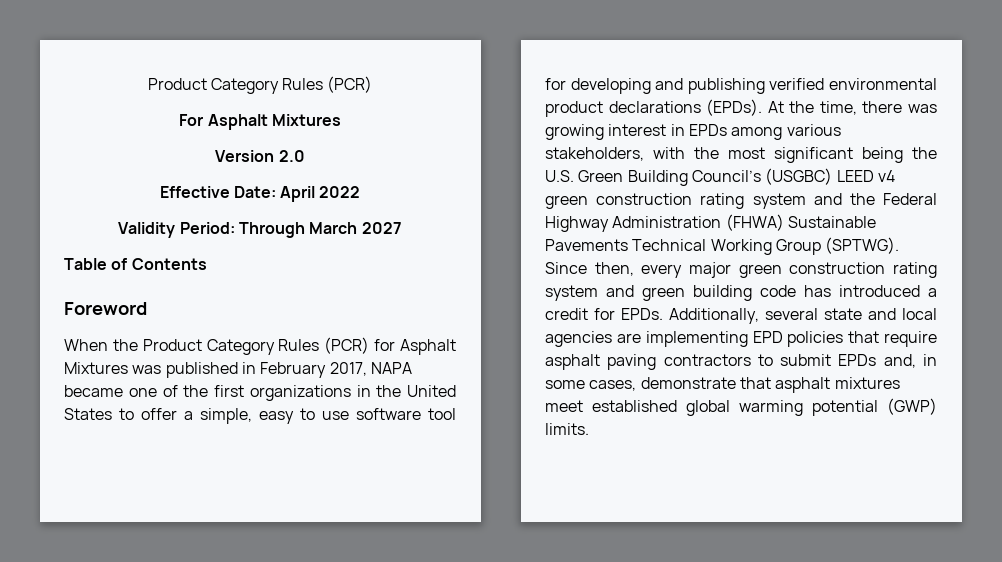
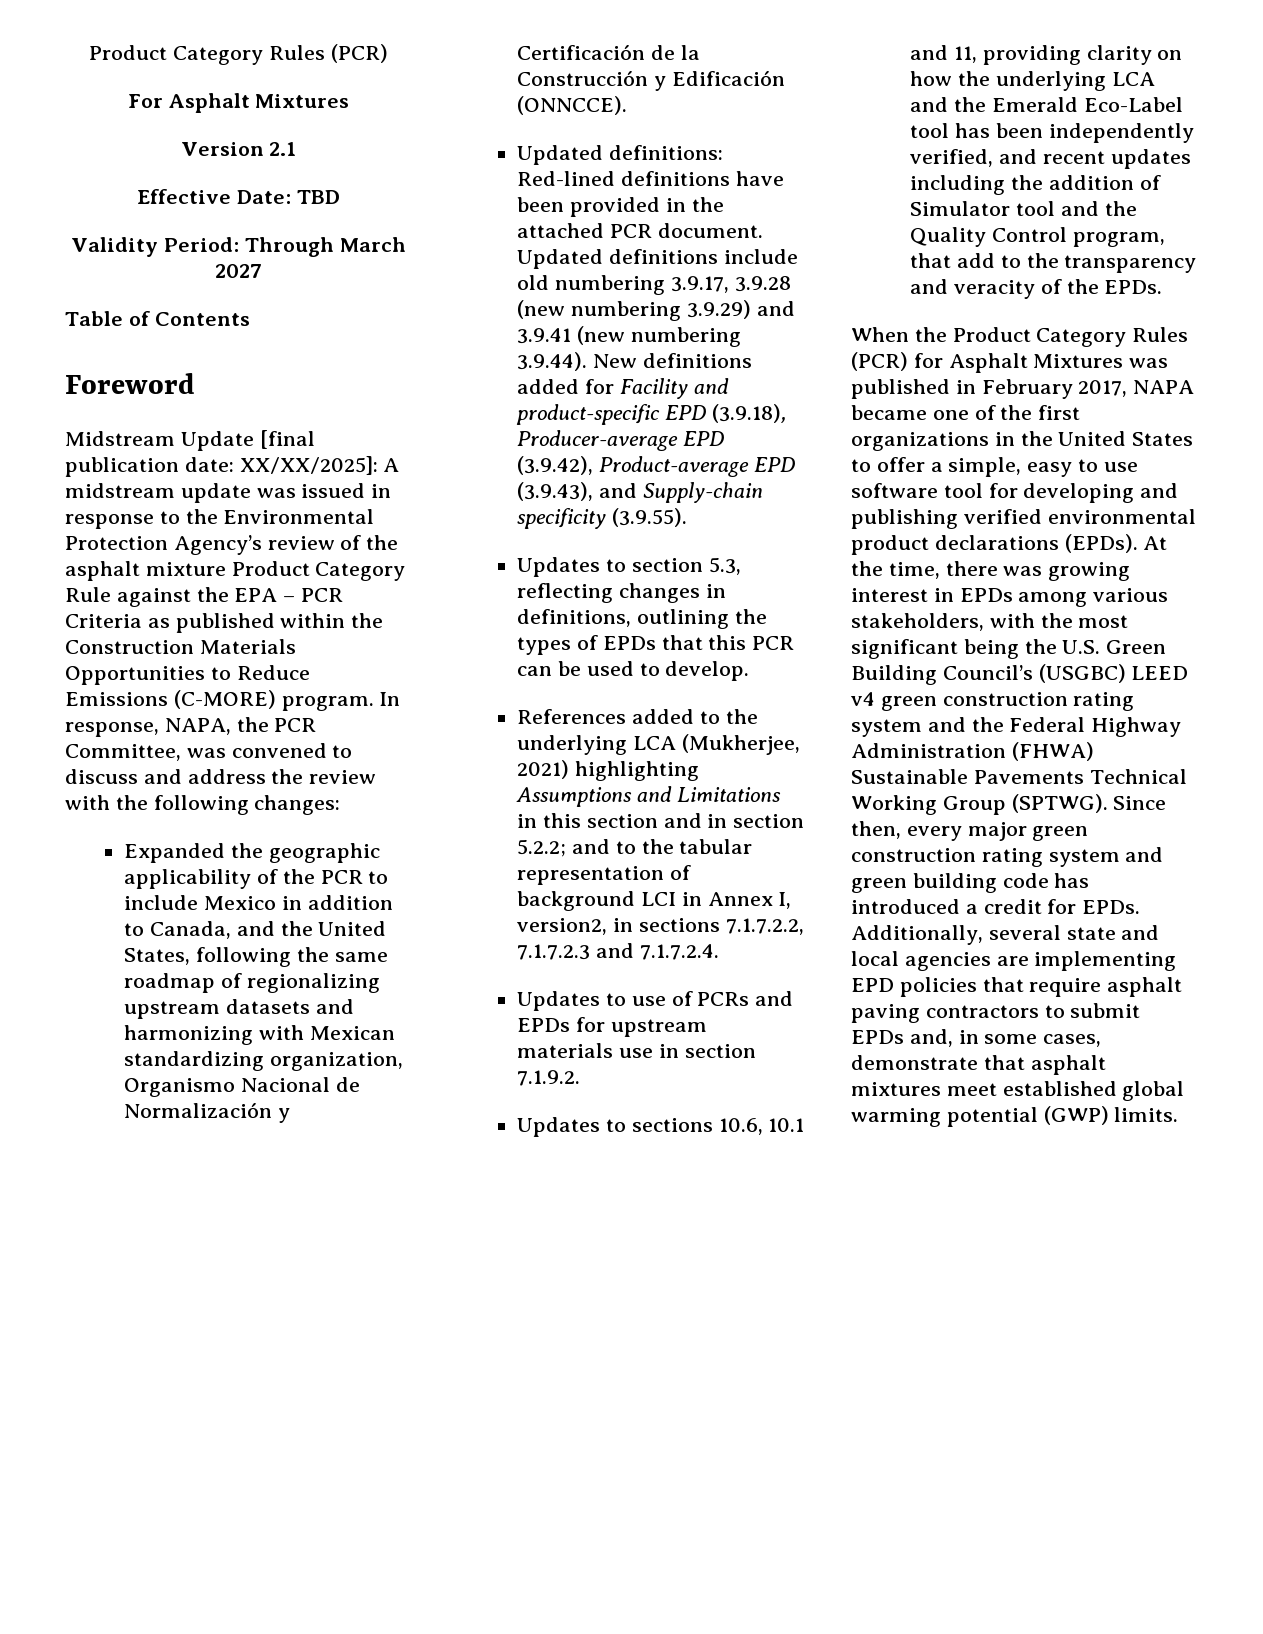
- Version 2.0
+ Version 2.1
- Effective Date: April 2022
+ Effective Date: TBD
+ Midstream Update [final publication date: XX/XX/2025]: A midstream update was issued in response to the Environmental Protection Agency’s review of the asphalt mixture Product Category Rule against the EPA – PCR Criteria as published within the Construction Materials Opportunities to Reduce Emissions (C-MORE) program. In response, NAPA, the PCR Committee, was convened to discuss and address the review with the following changes:
+ Expanded the geographic applicability of the PCR to include Mexico in addition to Canada, and the United States, following the same roadmap of regionalizing upstream datasets and harmonizing with Mexican standardizing organization, Organismo Nacional de Normalización y Certificación de la Construcción y Edificación (ONNCCE).
+ Updated definitions: Red-lined definitions have been provided in the attached PCR document. Updated definitions include old numbering 3.9.17, 3.9.28 (new numbering 3.9.29) and 3.9.41 (new numbering 3.9.44). New definitions added for Facility and product-specific EPD (3.9.18), Producer-average EPD (3.9.42), Product-average EPD (3.9.43), and Supply-chain specificity (3.9.55).
+ Updates to section 5.3, reflecting changes in definitions, outlining the types of EPDs that this PCR can be used to develop.
+ References added to the underlying LCA (Mukherjee, 2021) highlighting Assumptions and Limitations in this section and in section 5.2.2; and to the tabular representation of background LCI in Annex I, version2, in sections 7.1.7.2.2, 7.1.7.2.3 and 7.1.7.2.4.
+ Updates to use of PCRs and EPDs for upstream materials use in section 7.1.9.2.
+ Updates to sections 10.6, 10.1 and 11, providing clarity on how the underlying LCA and the Emerald Eco-Label tool has been independently verified, and recent updates including the addition of Simulator tool and the Quality Control program, that add to the transparency and veracity of the EPDs.

